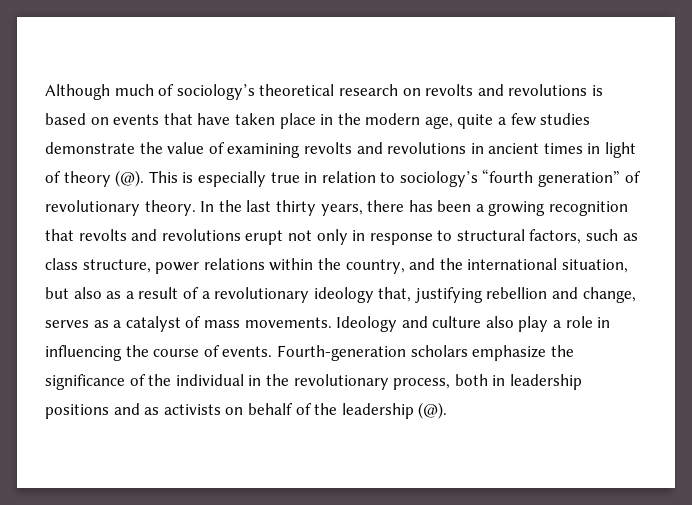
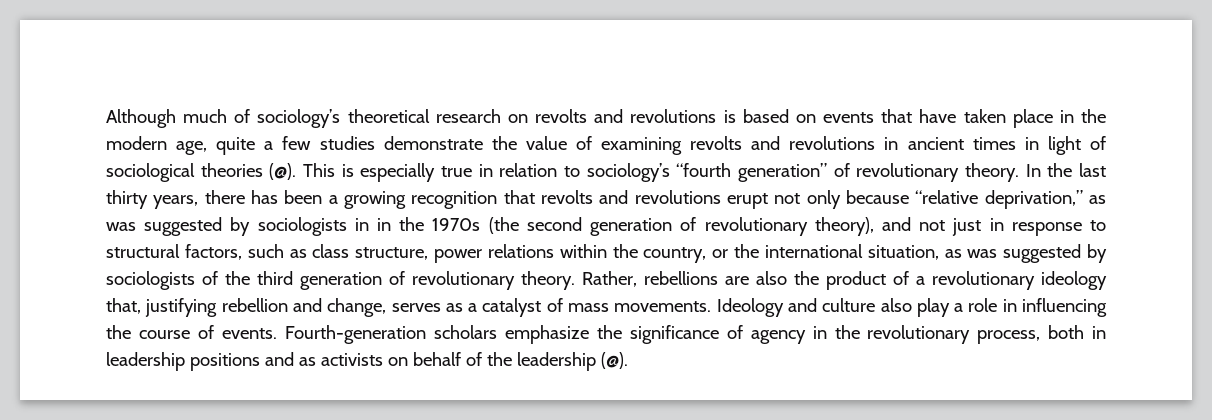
- Although much of sociology’s theoretical research on revolts and revolutions is based on events that have taken place in the modern age, quite a few studies demonstrate the value of examining revolts and revolutions in ancient times in light of theory (@).
+ Although much of sociology’s theoretical research on revolts and revolutions is based on events that have taken place in the modern age, quite a few studies demonstrate the value of examining revolts and revolutions in ancient times in light of sociological theories (@).
- In the last thirty years, there has been a growing recognition that revolts and revolutions erupt not only in response to structural factors, such as class structure, power relations within the country, and the international situation, but also as a result of a revolutionary ideology that, justifying rebellion and change, serves as a catalyst of mass movements.
+ In the last thirty years, there has been a growing recognition that revolts and revolutions erupt not only because “relative deprivation,” as was suggested by sociologists in in the 1970s (the second generation of revolutionary theory), and not just in response to structural factors, such as class structure, power relations within the country, or the international situation, as was suggested by sociologists of the third generation of revolutionary theory. Rather, rebellions are also the product of a revolutionary ideology that, justifying rebellion and change, serves as a catalyst of mass movements.
- Fourth-generation scholars emphasize the significance of the individual in the revolutionary process, both in leadership positions and as activists on behalf of the leadership (@).
+ Fourth-generation scholars emphasize the significance of agency in the revolutionary process, both in leadership positions and as activists on behalf of the leadership (@).

